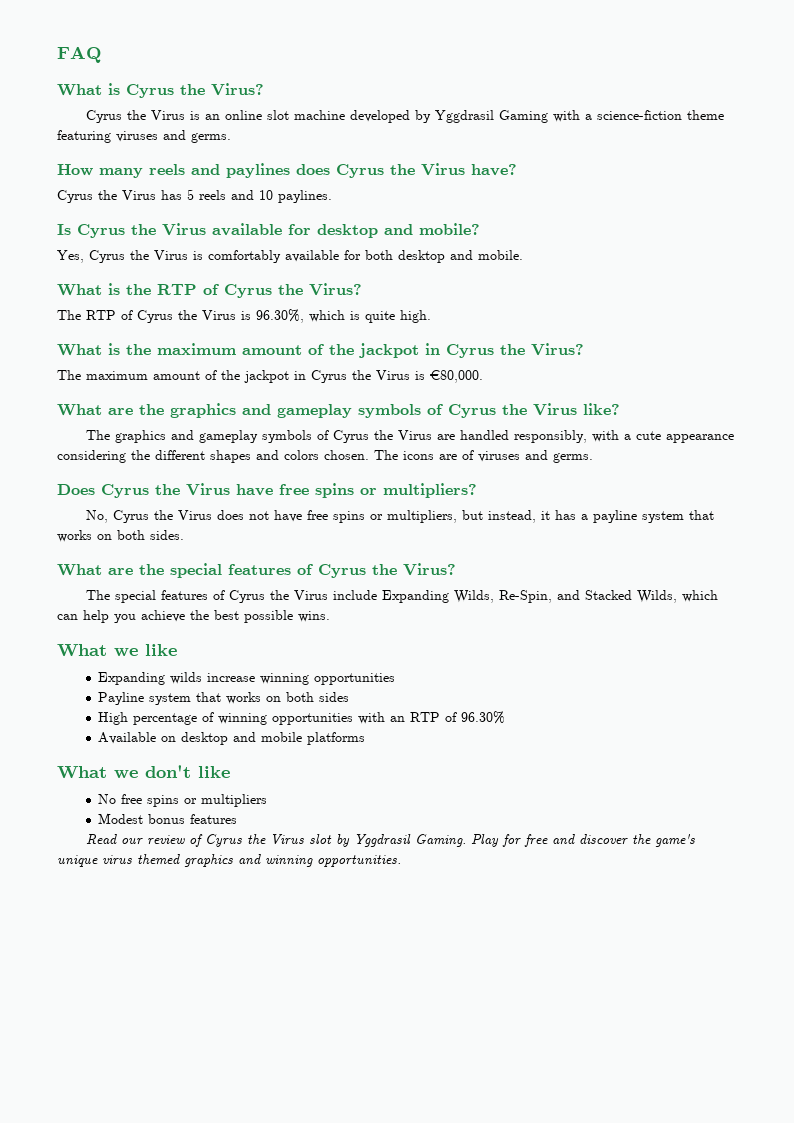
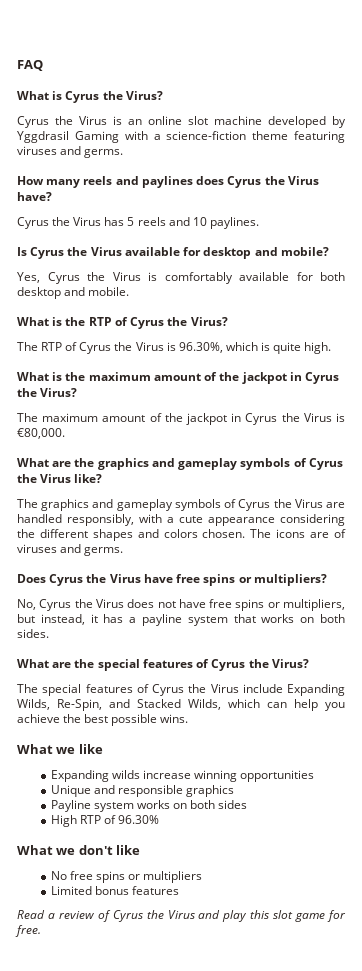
+ Unique and responsible graphics
- Payline system that works on both sides
+ Payline system works on both sides
- High percentage of winning opportunities with an RTP of 96.30%
- Available on desktop and mobile platforms
+ High RTP of 96.30%
- Modest bonus features
+ Limited bonus features
- Read our review of Cyrus the Virus slot by Yggdrasil Gaming. Play for free and discover the game's unique virus themed graphics and winning opportunities.
+ Read a review of Cyrus the Virus and play this slot game for free.

